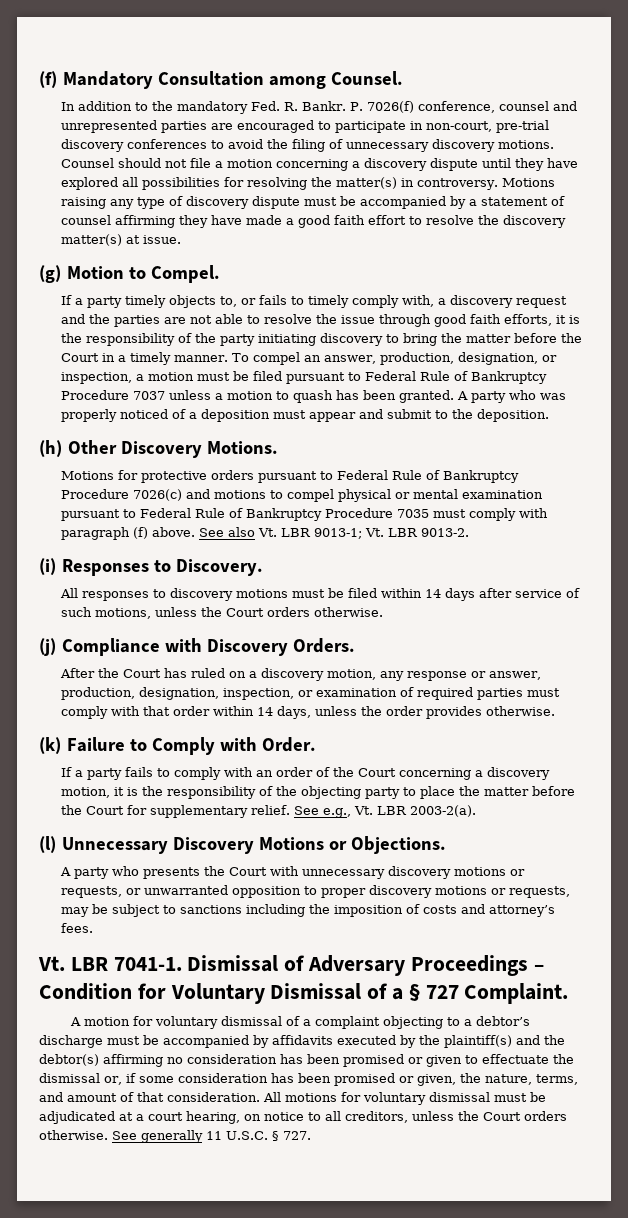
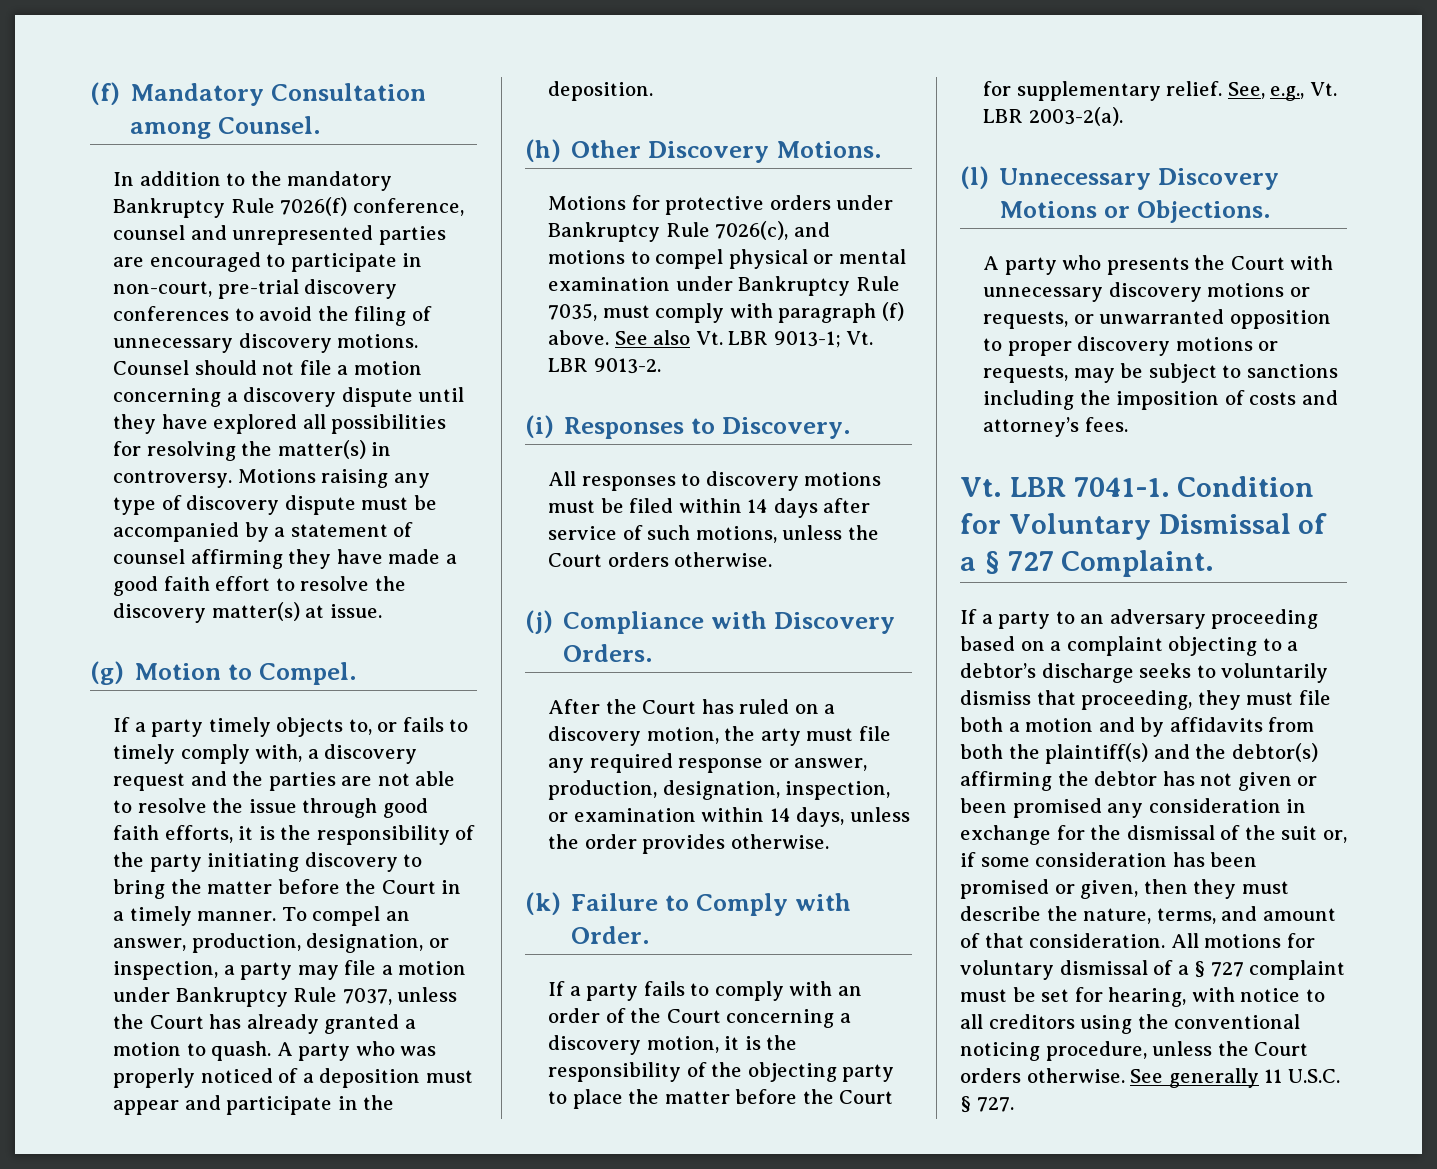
- In addition to the mandatory Fed. R. Bankr. P. 7026(f) conference, counsel and unrepresented parties are encouraged to participate in non-court, pre-trial discovery conferences to avoid the filing of unnecessary discovery motions.
+ In addition to the mandatory Bankruptcy Rule 7026(f) conference, counsel and unrepresented parties are encouraged to participate in non-court, pre-trial discovery conferences to avoid the filing of unnecessary discovery motions.
- To compel an answer, production, designation, or inspection, a motion must be filed pursuant to Federal Rule of Bankruptcy Procedure 7037 unless a motion to quash has been granted.
+ To compel an answer, production, designation, or inspection, a party may file a motion under Bankruptcy Rule 7037, unless the Court has already granted a motion to quash.
- A party who was properly noticed of a deposition must appear and submit to the deposition.
+ A party who was properly noticed of a deposition must appear and participate in the deposition.
- Motions for protective orders pursuant to Federal Rule of Bankruptcy Procedure 7026(c) and motions to compel physical or mental examination pursuant to Federal Rule of Bankruptcy Procedure 7035 must comply with paragraph (f) above.
+ Motions for protective orders under Bankruptcy Rule 7026(c), and motions to compel physical or mental examination under Bankruptcy Rule 7035, must comply with paragraph (f) above.
- After the Court has ruled on a discovery motion, any response or answer, production, designation, inspection, or examination of required parties must comply with that order within 14 days, unless the order provides otherwise.
+ After the Court has ruled on a discovery motion, the arty must file any required response or answer, production, designation, inspection, or examination within 14 days, unless the order provides otherwise.
- See e.g., Vt. LBR 2003-2(a).
+ See, e.g., Vt. LBR 2003-2(a).
- Dismissal of Adversary Proceedings – Condition for Voluntary Dismissal of a § 727 Complaint.
+ Condition for Voluntary Dismissal of a § 727 Complaint.
- A motion for voluntary dismissal of a complaint objecting to a debtor’s discharge must be accompanied by affidavits executed by the plaintiff(s) and the debtor(s) affirming no consideration has been promised or given to effectuate the dismissal or, if some consideration has been promised or given, the nature, terms, and amount of that consideration.
+ If a party to an adversary proceeding based on a complaint objecting to a debtor’s discharge seeks to voluntarily dismiss that proceeding, they must file both a motion and by affidavits from both the plaintiff(s) and the debtor(s) affirming the debtor has not given or been promised any consideration in exchange for the dismissal of the suit or, if some consideration has been promised or given, then they must describe the nature, terms, and amount of that consideration.
- All motions for voluntary dismissal must be adjudicated at a court hearing, on notice to all creditors, unless the Court orders otherwise.
+ All motions for voluntary dismissal of a § 727 complaint must be set for hearing, with notice to all creditors using the conventional noticing procedure, unless the Court orders otherwise.

